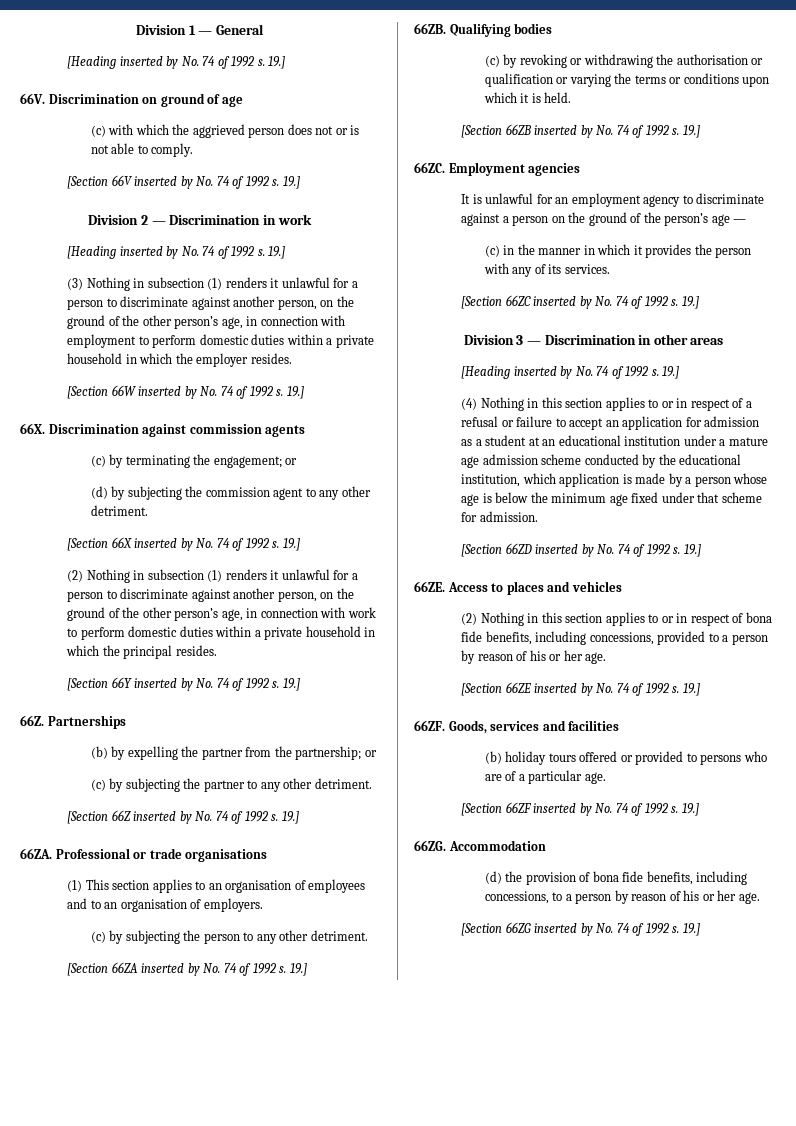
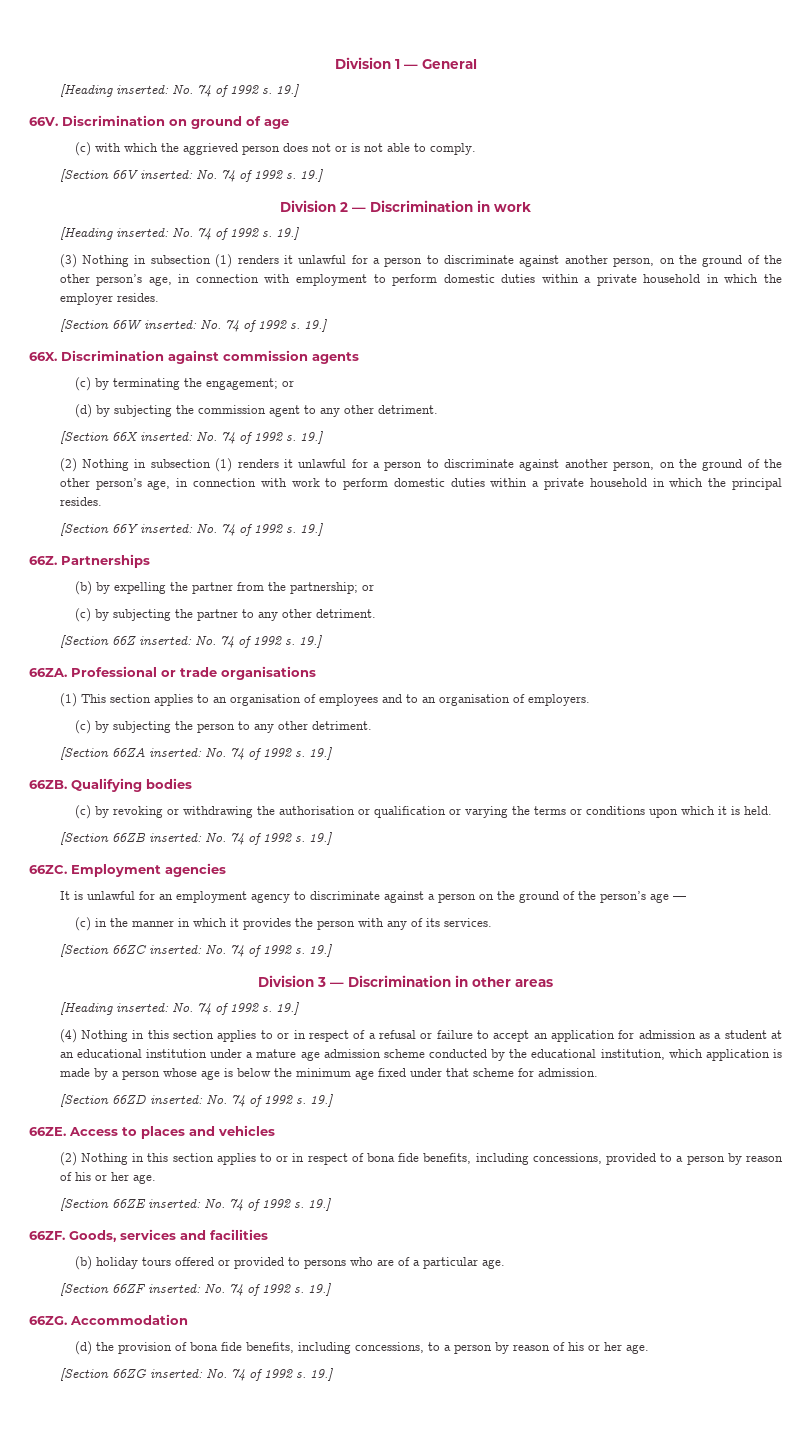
  Division 1 — General
- [Heading inserted by No. 74 of 1992 s.
+ [Heading inserted: No. 74 of 1992 s.
- [Section 66V inserted by No. 74 of 1992 s.
+ [Section 66V inserted: No. 74 of 1992 s.
  Division 2 — Discrimination in work
- [Heading inserted by No. 74 of 1992 s.
+ [Heading inserted: No. 74 of 1992 s.
- [Section 66W inserted by No. 74 of 1992 s.
+ [Section 66W inserted: No. 74 of 1992 s.
- [Section 66X inserted by No. 74 of 1992 s.
+ [Section 66X inserted: No. 74 of 1992 s.
- [Section 66Y inserted by No. 74 of 1992 s.
+ [Section 66Y inserted: No. 74 of 1992 s.
- [Section 66Z inserted by No. 74 of 1992 s.
+ [Section 66Z inserted: No. 74 of 1992 s.
- [Section 66ZA inserted by No. 74 of 1992 s.
+ [Section 66ZA inserted: No. 74 of 1992 s.
- [Section 66ZB inserted by No. 74 of 1992 s.
+ [Section 66ZB inserted: No. 74 of 1992 s.
- [Section 66ZC inserted by No. 74 of 1992 s.
+ [Section 66ZC inserted: No. 74 of 1992 s.
  Division 3 — Discrimination in other areas
- [Heading inserted by No. 74 of 1992 s.
+ [Heading inserted: No. 74 of 1992 s.
- [Section 66ZD inserted by No. 74 of 1992 s.
+ [Section 66ZD inserted: No. 74 of 1992 s.
- [Section 66ZE inserted by No. 74 of 1992 s.
+ [Section 66ZE inserted: No. 74 of 1992 s.
- [Section 66ZF inserted by No. 74 of 1992 s.
+ [Section 66ZF inserted: No. 74 of 1992 s.
- [Section 66ZG inserted by No. 74 of 1992 s.
+ [Section 66ZG inserted: No. 74 of 1992 s.

